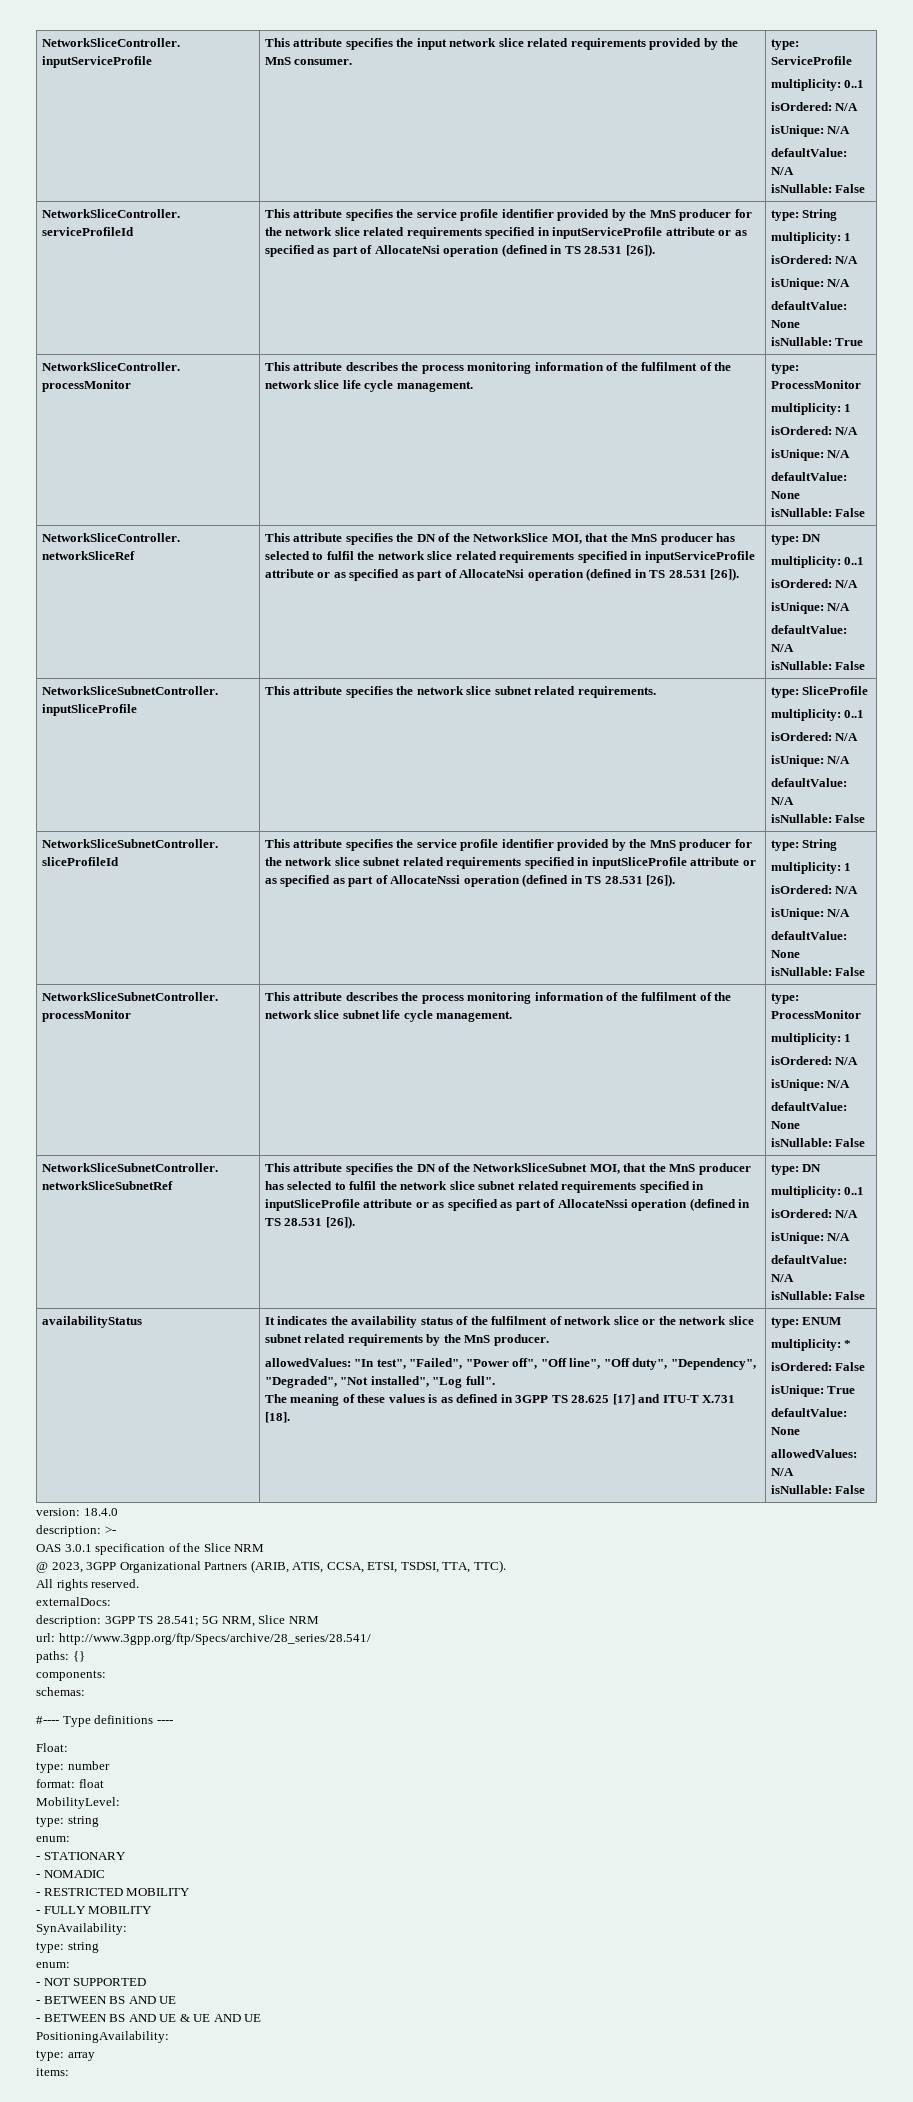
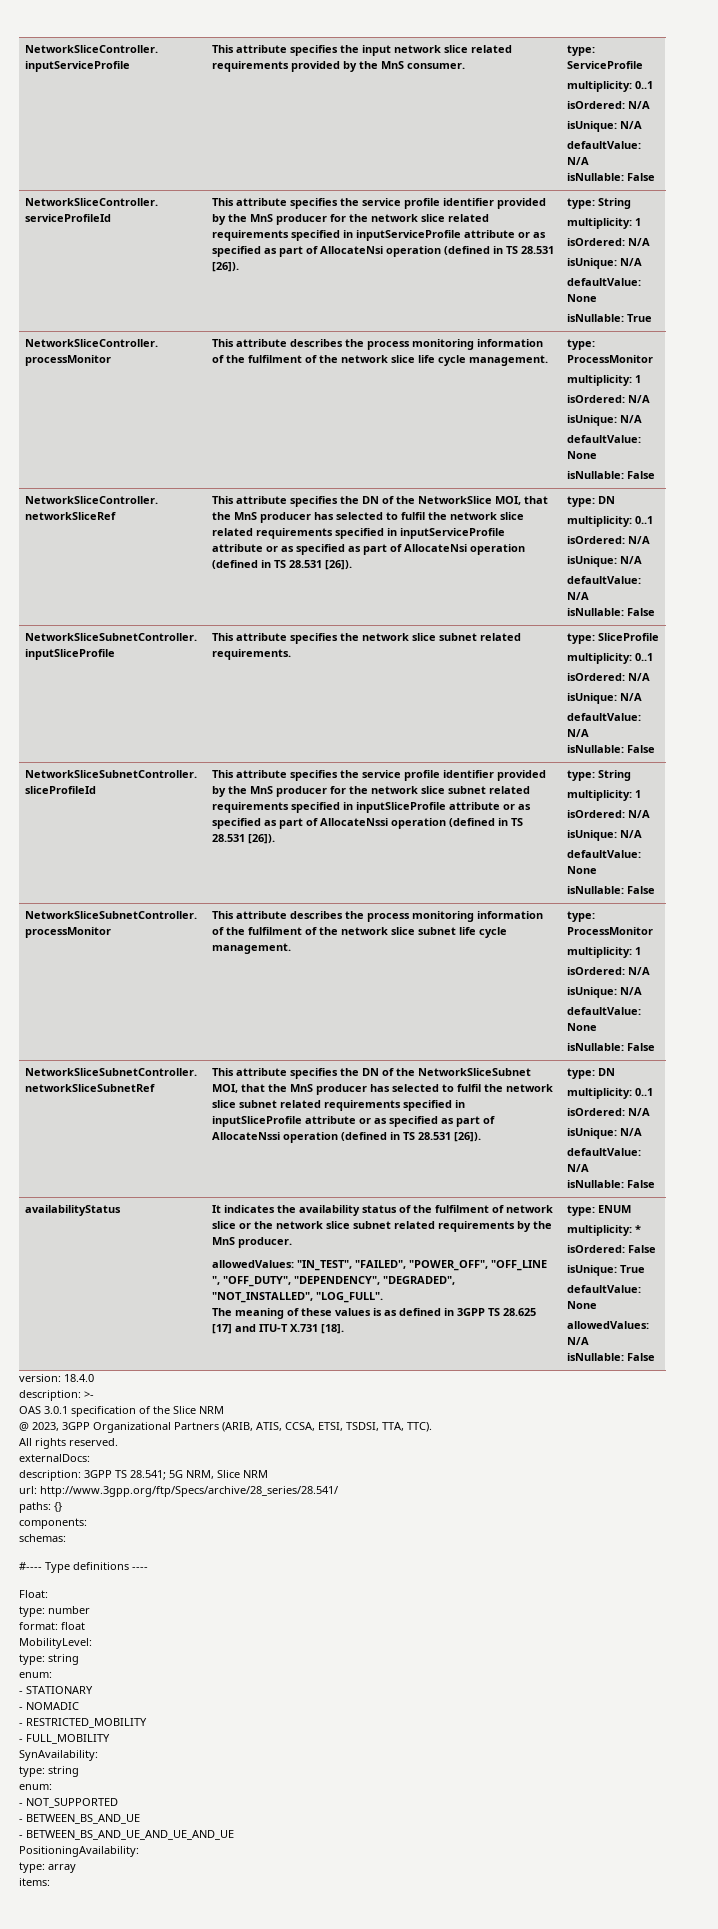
- allowedValues: "In test", "Failed", "Power off", "Off line", "Off duty", "Dependency", "Degraded", "Not installed", "Log full".
+ allowedValues: "IN_TEST", "FAILED", "POWER_OFF", "OFF_LINE ", "OFF_DUTY", "DEPENDENCY", "DEGRADED", "NOT_INSTALLED", "LOG_FULL".
- - RESTRICTED MOBILITY
- - FULLY MOBILITY
+ - RESTRICTED_MOBILITY
+ - FULL_MOBILITY
- - NOT SUPPORTED
- - BETWEEN BS AND UE
- - BETWEEN BS AND UE & UE AND UE
+ - NOT_SUPPORTED
+ - BETWEEN_BS_AND_UE
+ - BETWEEN_BS_AND_UE_AND_UE_AND_UE

